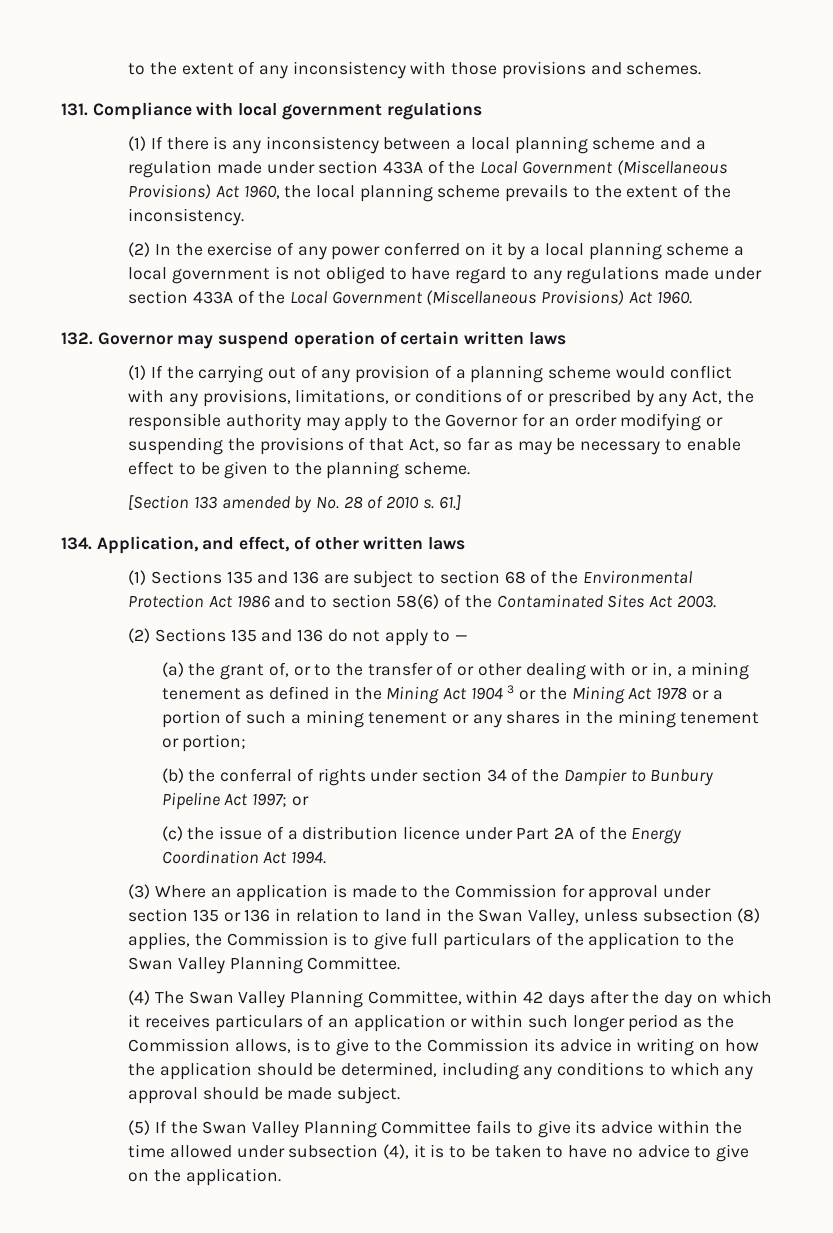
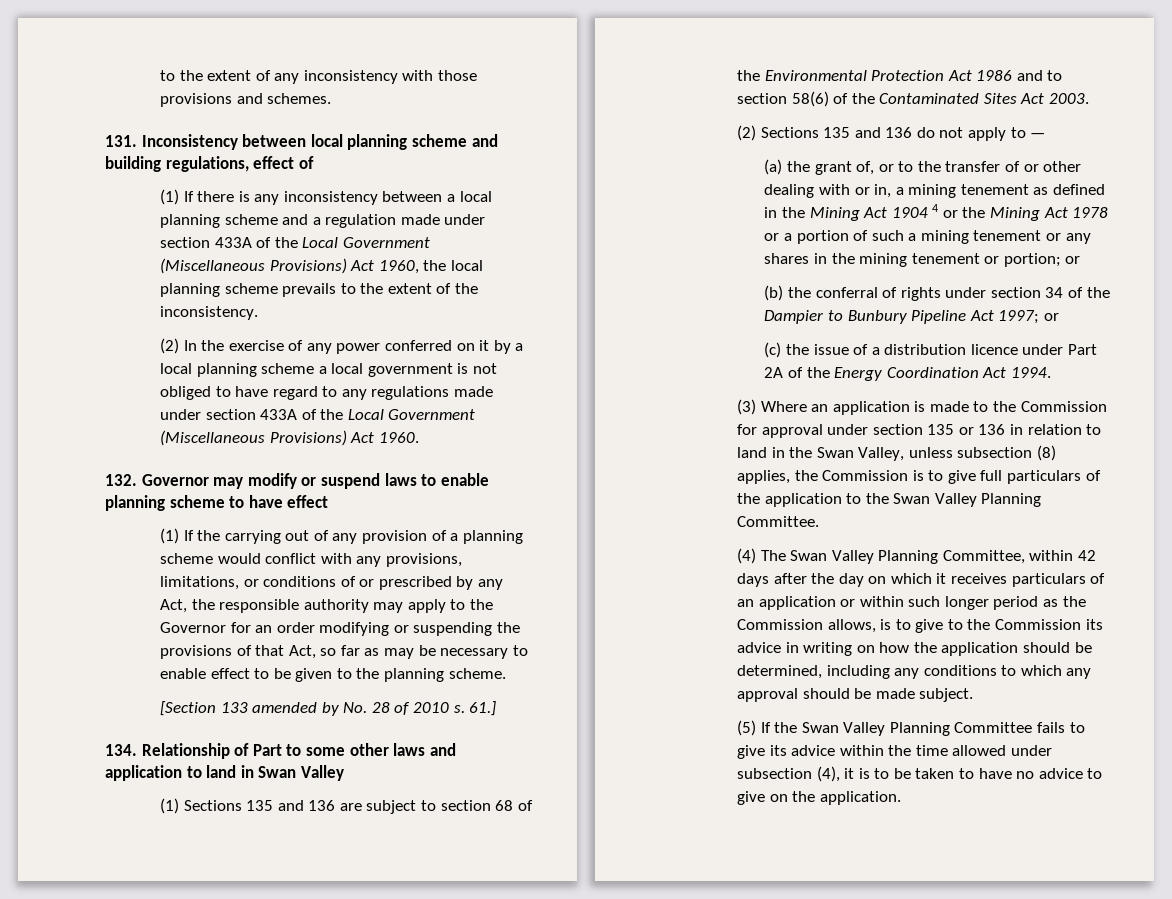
- 131. Compliance with local government regulations
+ 131. Inconsistency between local planning scheme and building regulations, effect of
- 132. Governor may suspend operation of certain written laws
+ 132. Governor may modify or suspend laws to enable planning scheme to have effect
- 134. Application, and effect, of other written laws
+ 134. Relationship of Part to some other laws and application to land in Swan Valley
- (a) the grant of, or to the transfer of or other dealing with or in, a mining tenement as defined in the Mining Act 1904 3 or the Mining Act 1978 or a portion of such a mining tenement or any shares in the mining tenement or portion;
+ (a) the grant of, or to the transfer of or other dealing with or in, a mining tenement as defined in the Mining Act 1904 4 or the Mining Act 1978 or a portion of such a mining tenement or any shares in the mining tenement or portion; or

